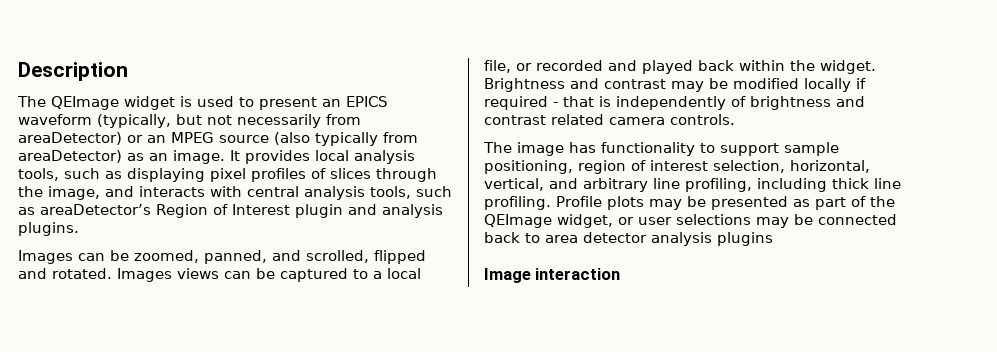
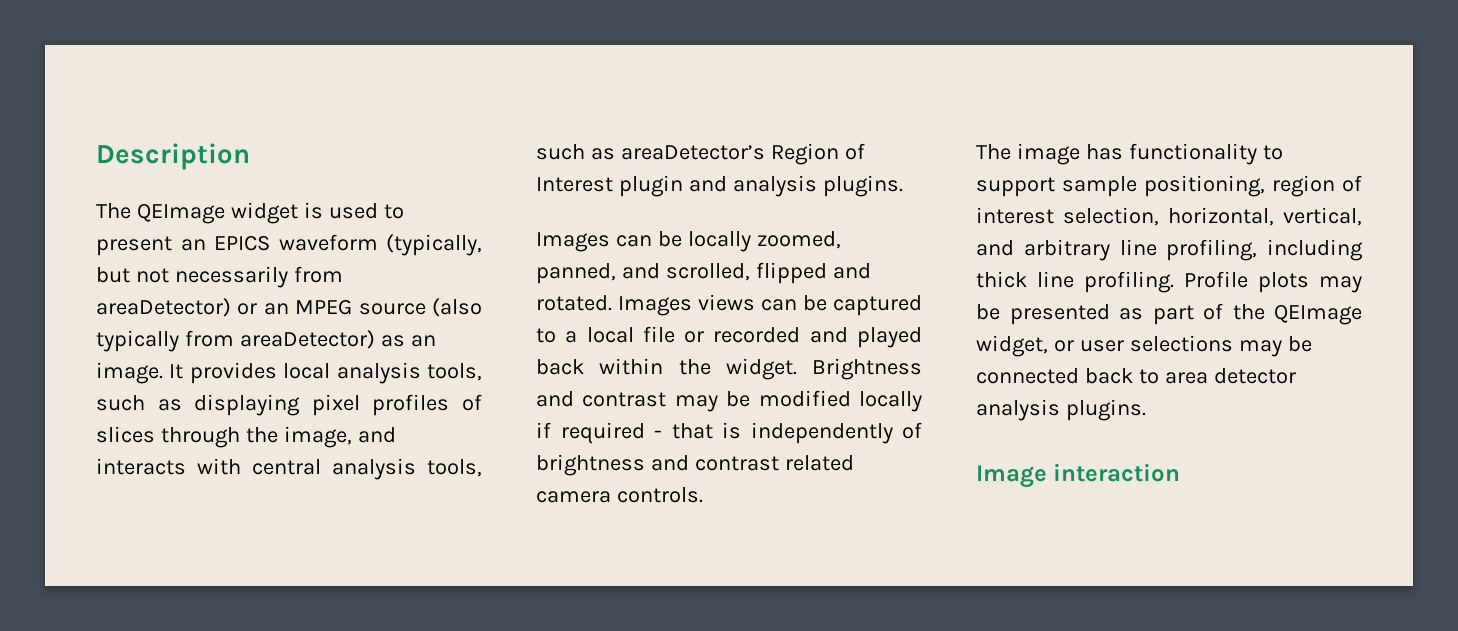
- Images can be zoomed, panned, and scrolled, flipped and rotated.
+ Images can be locally zoomed, panned, and scrolled, flipped and rotated.
- Images views can be captured to a local file, or recorded and played back within the widget.
+ Images views can be captured to a local file or recorded and played back within the widget.
- Profile plots may be presented as part of the QEImage widget, or user selections may be connected back to area detector analysis plugins
+ Profile plots may be presented as part of the QEImage widget, or user selections may be connected back to area detector analysis plugins.

